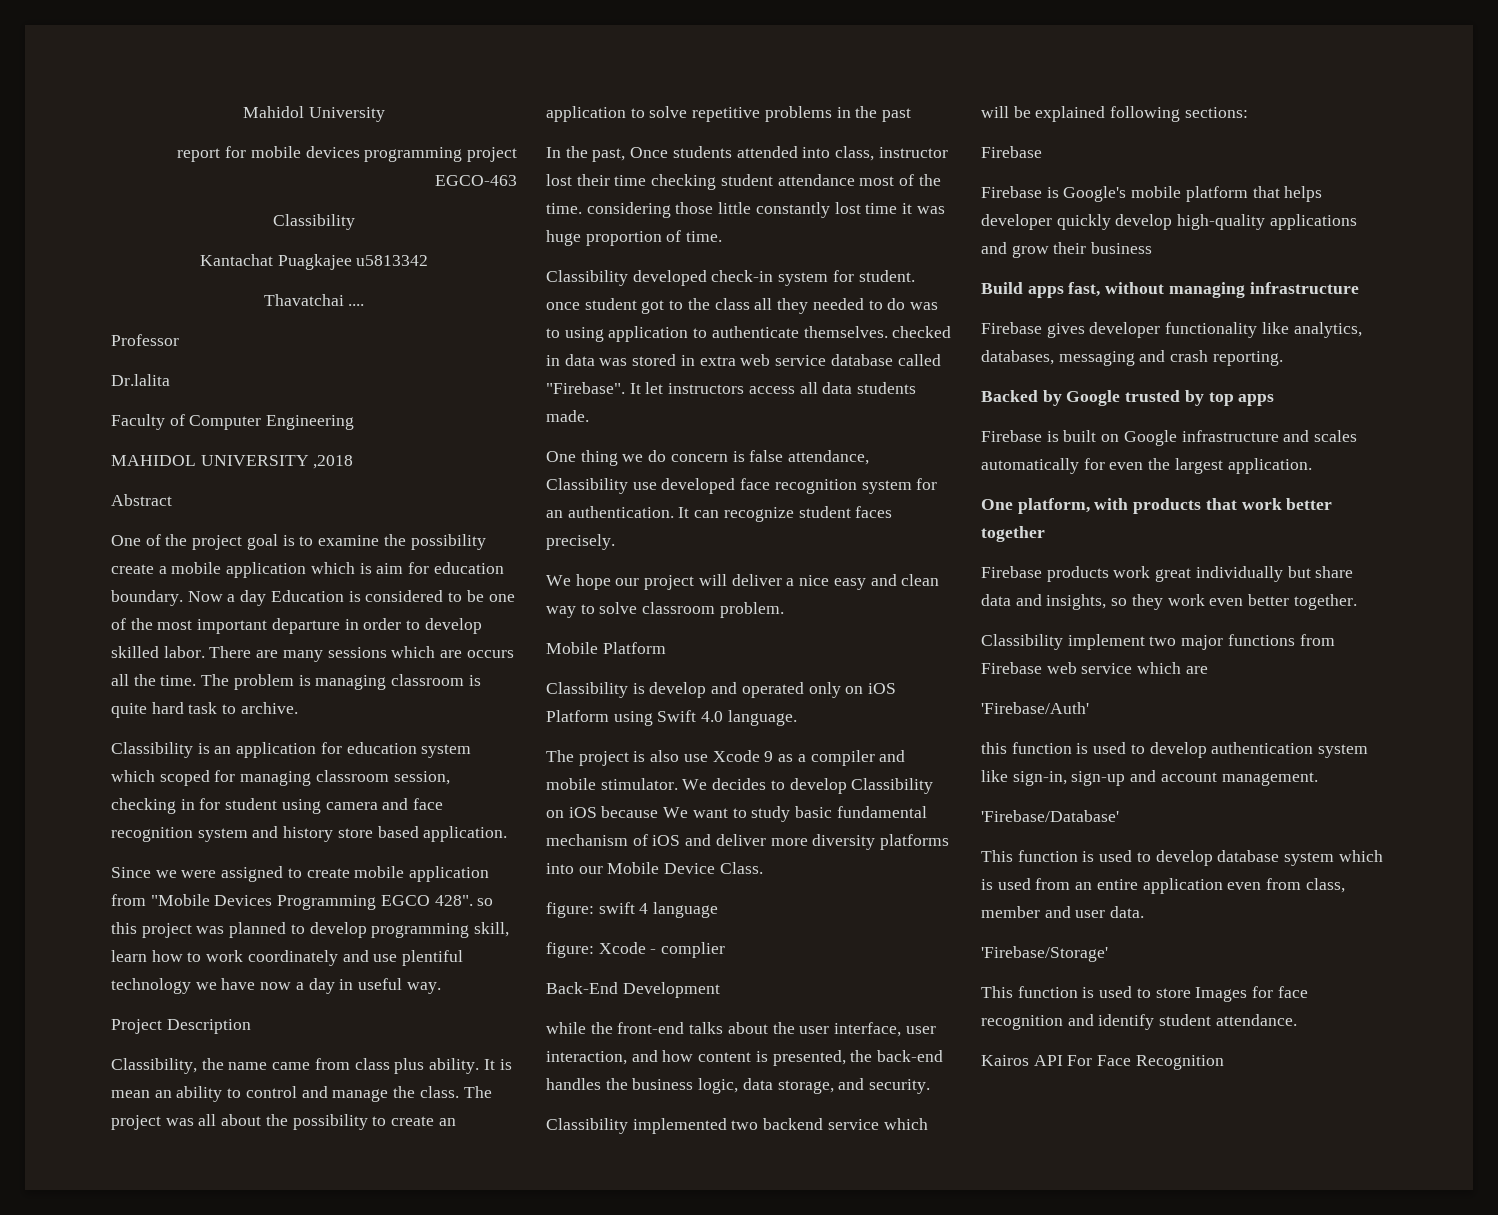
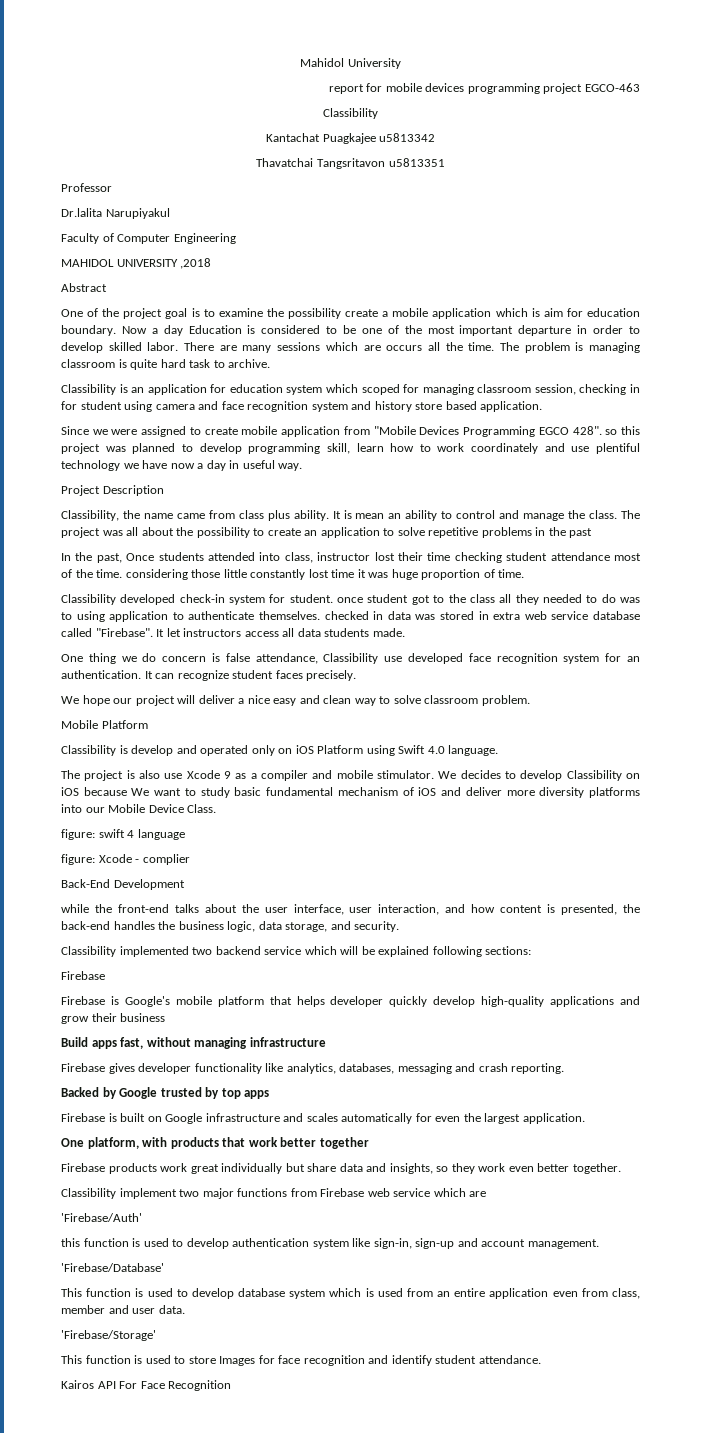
- Thavatchai ....
+ Thavatchai Tangsritavon u5813351
- Dr.lalita
+ Dr.lalita Narupiyakul

